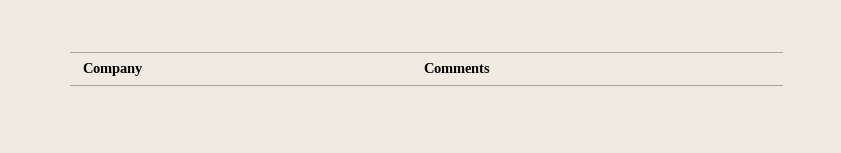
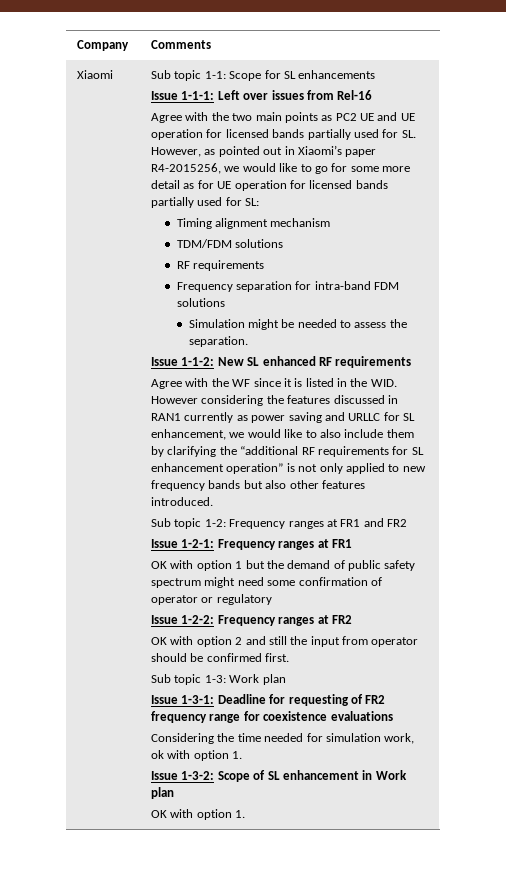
+ Xiaomi | Sub topic 1-1: Scope for SL enhancements
+ Issue 1-1-1: Left over issues from Rel-16
+ Agree with the two main points as PC2 UE and UE operation for licensed bands partially used for SL. However, as pointed out in Xiaomi’s paper R4-2015256, we would like to go for some more detail as for UE operation for licensed bands partially used for SL:
+ Timing alignment mechanism
+ TDM/FDM solutions
+ RF requirements
+ Frequency separation for intra-band FDM solutions
+ Simulation might be needed to assess the separation.
+ Issue 1-1-2: New SL enhanced RF requirements
+ Agree with the WF since it is listed in the WID. However considering the features discussed in RAN1 currently as power saving and URLLC for SL enhancement, we would like to also include them by clarifying the “additional RF requirements for SL enhancement operation” is not only applied to new frequency bands but also other features introduced.
+ Sub topic 1-2: Frequency ranges at FR1 and FR2
+ Issue 1-2-1: Frequency ranges at FR1
+ OK with option 1 but the demand of public safety spectrum might need some confirmation of operator or regulatory
+ Issue 1-2-2: Frequency ranges at FR2
+ OK with option 2 and still the input from operator should be confirmed first.
+ Sub topic 1-3: Work plan
+ Issue 1-3-1: Deadline for requesting of FR2 frequency range for coexistence evaluations
+ Considering the time needed for simulation work, ok with option 1.
+ Issue 1-3-2: Scope of SL enhancement in Work plan
+ OK with option 1.

